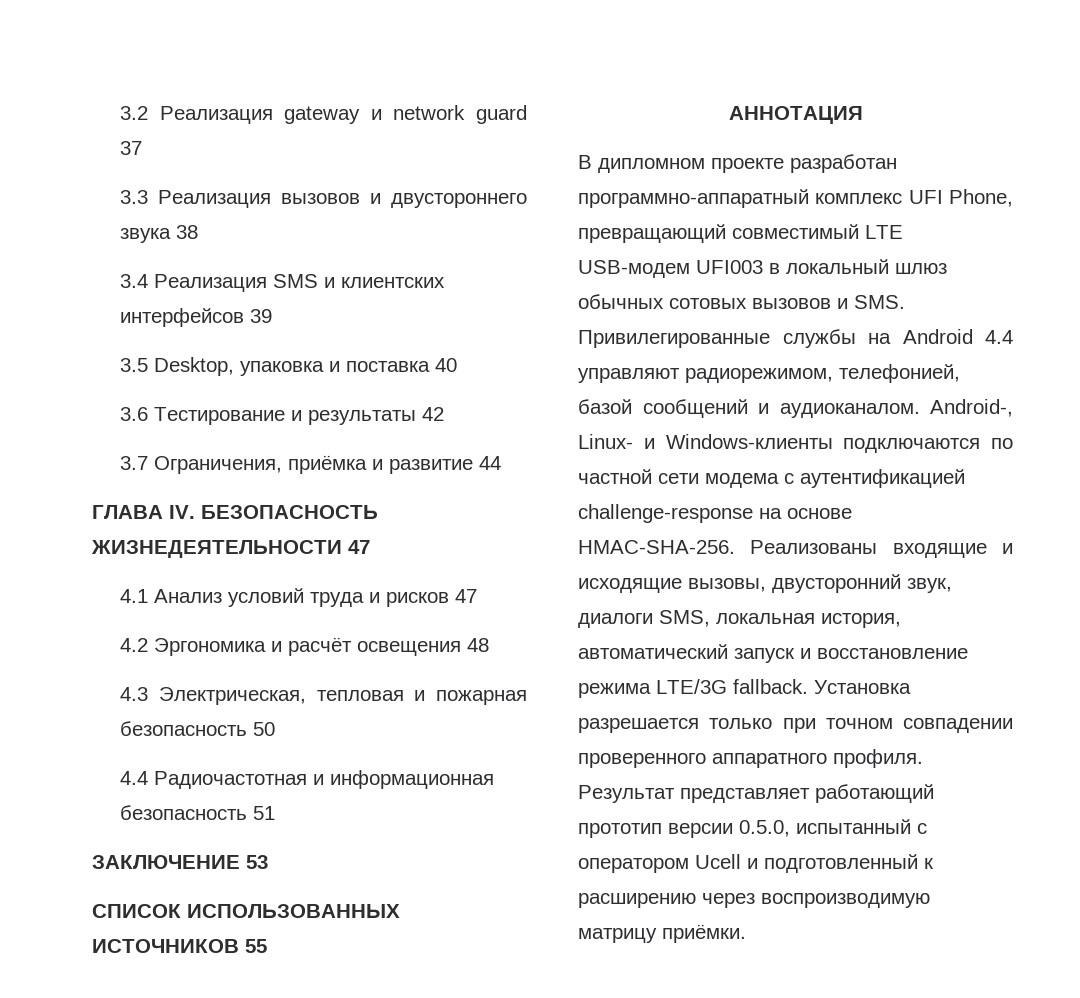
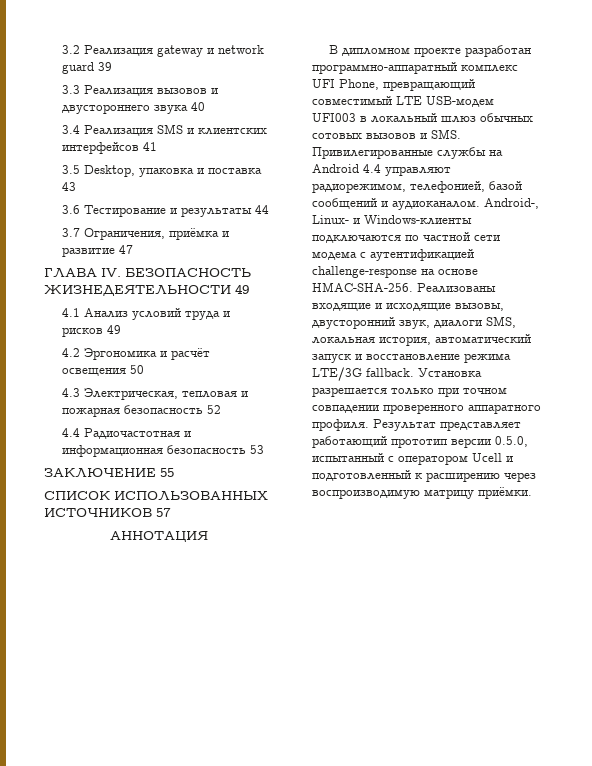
- 3.2 Реализация gateway и network guard 37
+ 3.2 Реализация gateway и network guard 39
- 3.3 Реализация вызовов и двустороннего звука 38
+ 3.3 Реализация вызовов и двустороннего звука 40
- 3.4 Реализация SMS и клиентских интерфейсов 39
+ 3.4 Реализация SMS и клиентских интерфейсов 41
- 3.5 Desktop, упаковка и поставка 40
+ 3.5 Desktop, упаковка и поставка 43
- 3.6 Тестирование и результаты 42
+ 3.6 Тестирование и результаты 44
- 3.7 Ограничения, приёмка и развитие 44
+ 3.7 Ограничения, приёмка и развитие 47
- ГЛАВА IV. БЕЗОПАСНОСТЬ ЖИЗНЕДЕЯТЕЛЬНОСТИ 47
+ ГЛАВА IV. БЕЗОПАСНОСТЬ ЖИЗНЕДЕЯТЕЛЬНОСТИ 49
- 4.1 Анализ условий труда и рисков 47
+ 4.1 Анализ условий труда и рисков 49
- 4.2 Эргономика и расчёт освещения 48
+ 4.2 Эргономика и расчёт освещения 50
- 4.3 Электрическая, тепловая и пожарная безопасность 50
+ 4.3 Электрическая, тепловая и пожарная безопасность 52
- 4.4 Радиочастотная и информационная безопасность 51
+ 4.4 Радиочастотная и информационная безопасность 53
- ЗАКЛЮЧЕНИЕ 53
+ ЗАКЛЮЧЕНИЕ 55
- СПИСОК ИСПОЛЬЗОВАННЫХ ИСТОЧНИКОВ 55
+ СПИСОК ИСПОЛЬЗОВАННЫХ ИСТОЧНИКОВ 57

